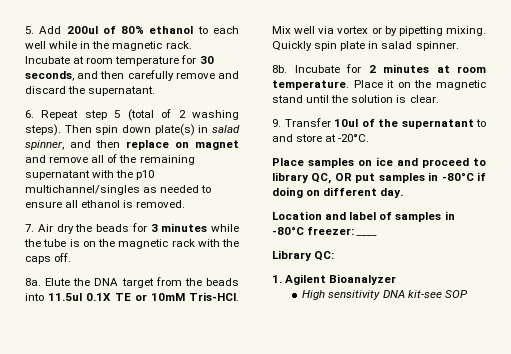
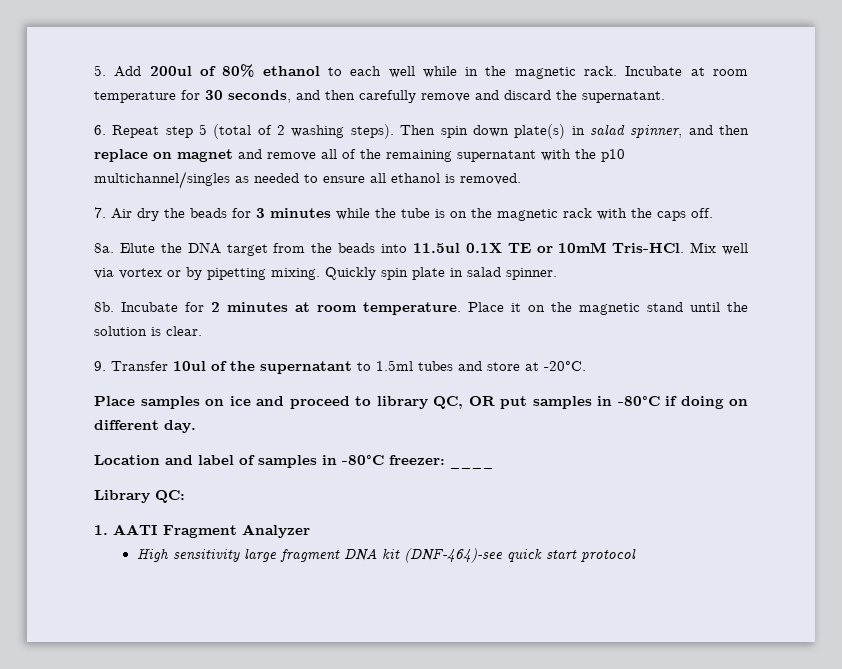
- 9. Transfer 10ul of the supernatant to and store at -20°C.
+ 9. Transfer 10ul of the supernatant to 1.5ml tubes and store at -20°C.
- 1. Agilent Bioanalyzer
+ 1. AATI Fragment Analyzer
- High sensitivity DNA kit-see SOP
+ High sensitivity large fragment DNA kit (DNF-464)-see quick start protocol

